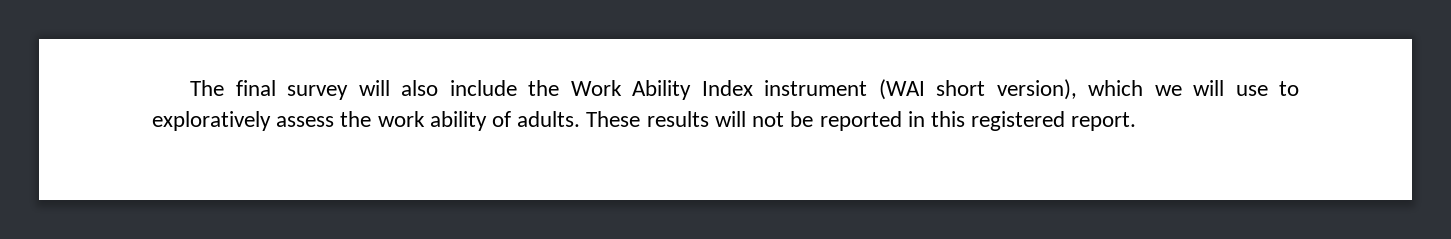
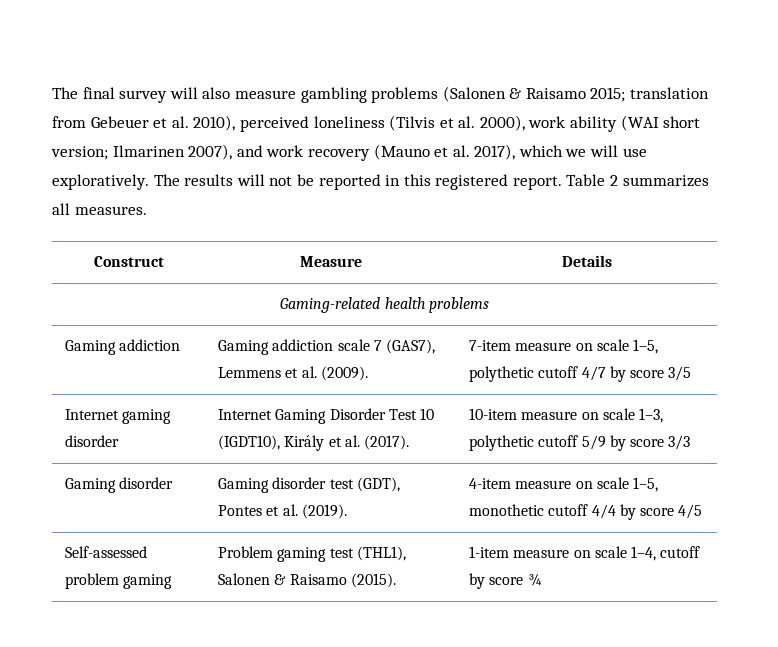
- The final survey will also include the Work Ability Index instrument (WAI short version), which we will use to exploratively assess the work ability of adults. These results will not be reported in this registered report.
+ The final survey will also measure gambling problems (Salonen & Raisamo 2015; translation from Gebeuer et al. 2010), perceived loneliness (Tilvis et al. 2000), work ability (WAI short version; Ilmarinen 2007), and work recovery (Mauno et al. 2017), which we will use exploratively. The results will not be reported in this registered report.
+ Table 2 summarizes all measures.
+ Construct | Measure | Details
+ Gaming-related health problems
+ Gaming addiction | Gaming addiction scale 7 (GAS7), Lemmens et al. (2009). | 7-item measure on scale 1–5, polythetic cutoff 4/7 by score 3/5
+ Internet gaming disorder | Internet Gaming Disorder Test 10 (IGDT10), Király et al. (2017). | 10-item measure on scale 1–3, polythetic cutoff 5/9 by score 3/3
+ Gaming disorder | Gaming disorder test (GDT), Pontes et al. (2019). | 4-item measure on scale 1–5, monothetic cutoff 4/4 by score 4/5
+ Self-assessed problem gaming | Problem gaming test (THL1), Salonen & Raisamo (2015). | 1-item measure on scale 1–4, cutoff by score ¾

